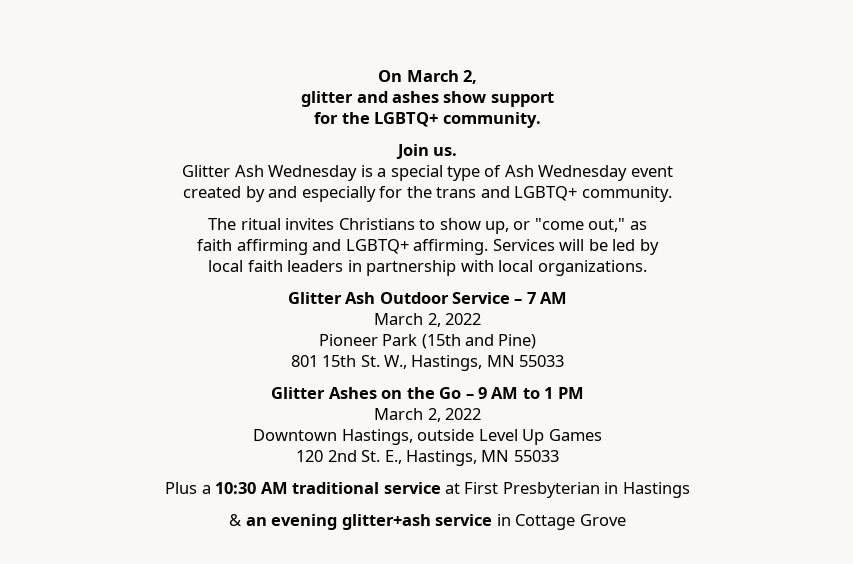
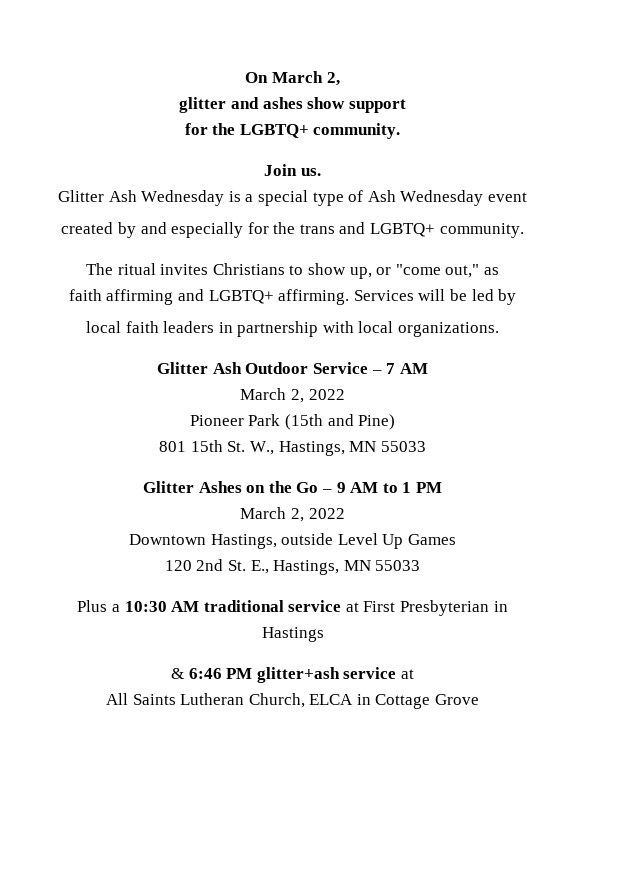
- & an evening glitter+ash service in Cottage Grove
+ & 6:46 PM glitter+ash service at
+ All Saints Lutheran Church, ELCA in Cottage Grove

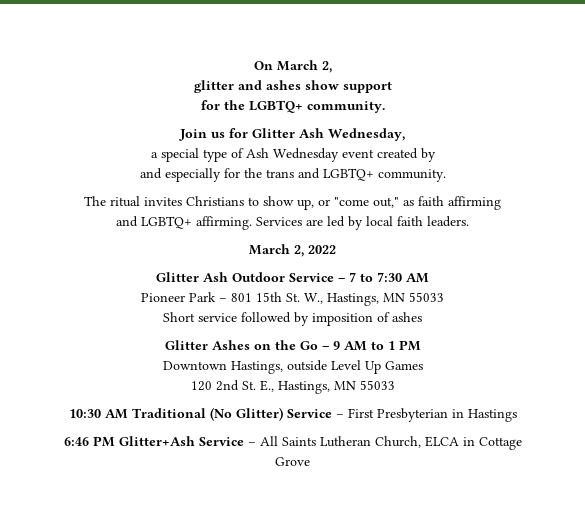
- Join us.
- Glitter Ash Wednesday is a special type of Ash Wednesday event
- created by and especially for the trans and LGBTQ+ community.
+ Join us for Glitter Ash Wednesday,
+ a special type of Ash Wednesday event created by
+ and especially for the trans and LGBTQ+ community.
- The ritual invites Christians to show up, or "come out," as
- faith affirming and LGBTQ+ affirming.
+ The ritual invites Christians to show up, or "come out," as faith affirming
+ and LGBTQ+ affirming.
- Services will be led by
- local faith leaders in partnership with local organizations.
+ Services are led by local faith leaders.
+ March 2, 2022
- Glitter Ash Outdoor Service – 7 AM
- March 2, 2022
+ Glitter Ash Outdoor Service – 7 to 7:30 AM
- Pioneer Park (15th and Pine)
- 801 15th St. W., Hastings, MN 55033
+ Pioneer Park – 801 15th St. W., Hastings, MN 55033
+ Short service followed by imposition of ashes
  Glitter Ashes on the Go – 9 AM to 1 PM
- March 2, 2022
- Plus a 10:30 AM traditional service at First Presbyterian in Hastings
+ 10:30 AM Traditional (No Glitter) Service – First Presbyterian in Hastings
- & 6:46 PM glitter+ash service at
- All Saints Lutheran Church, ELCA in Cottage Grove
+ 6:46 PM Glitter+Ash Service – All Saints Lutheran Church, ELCA in Cottage Grove

